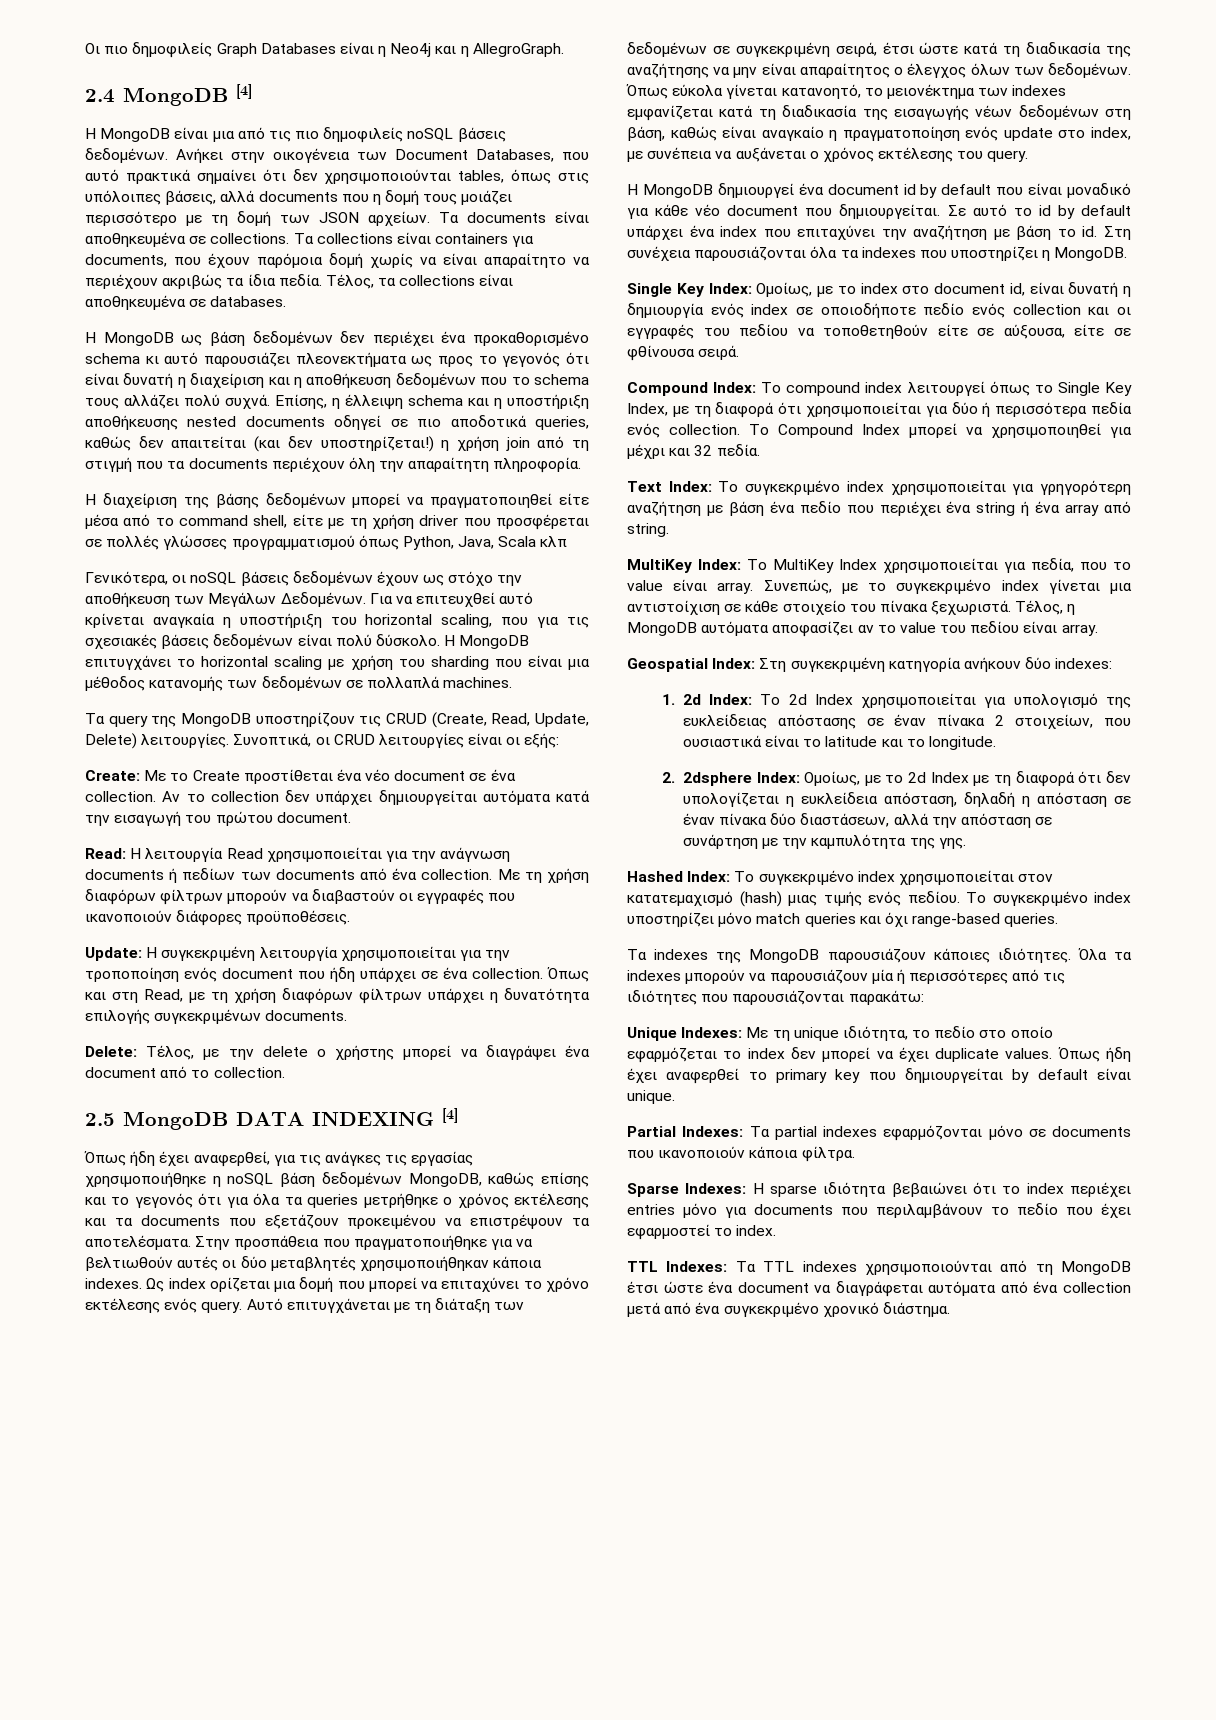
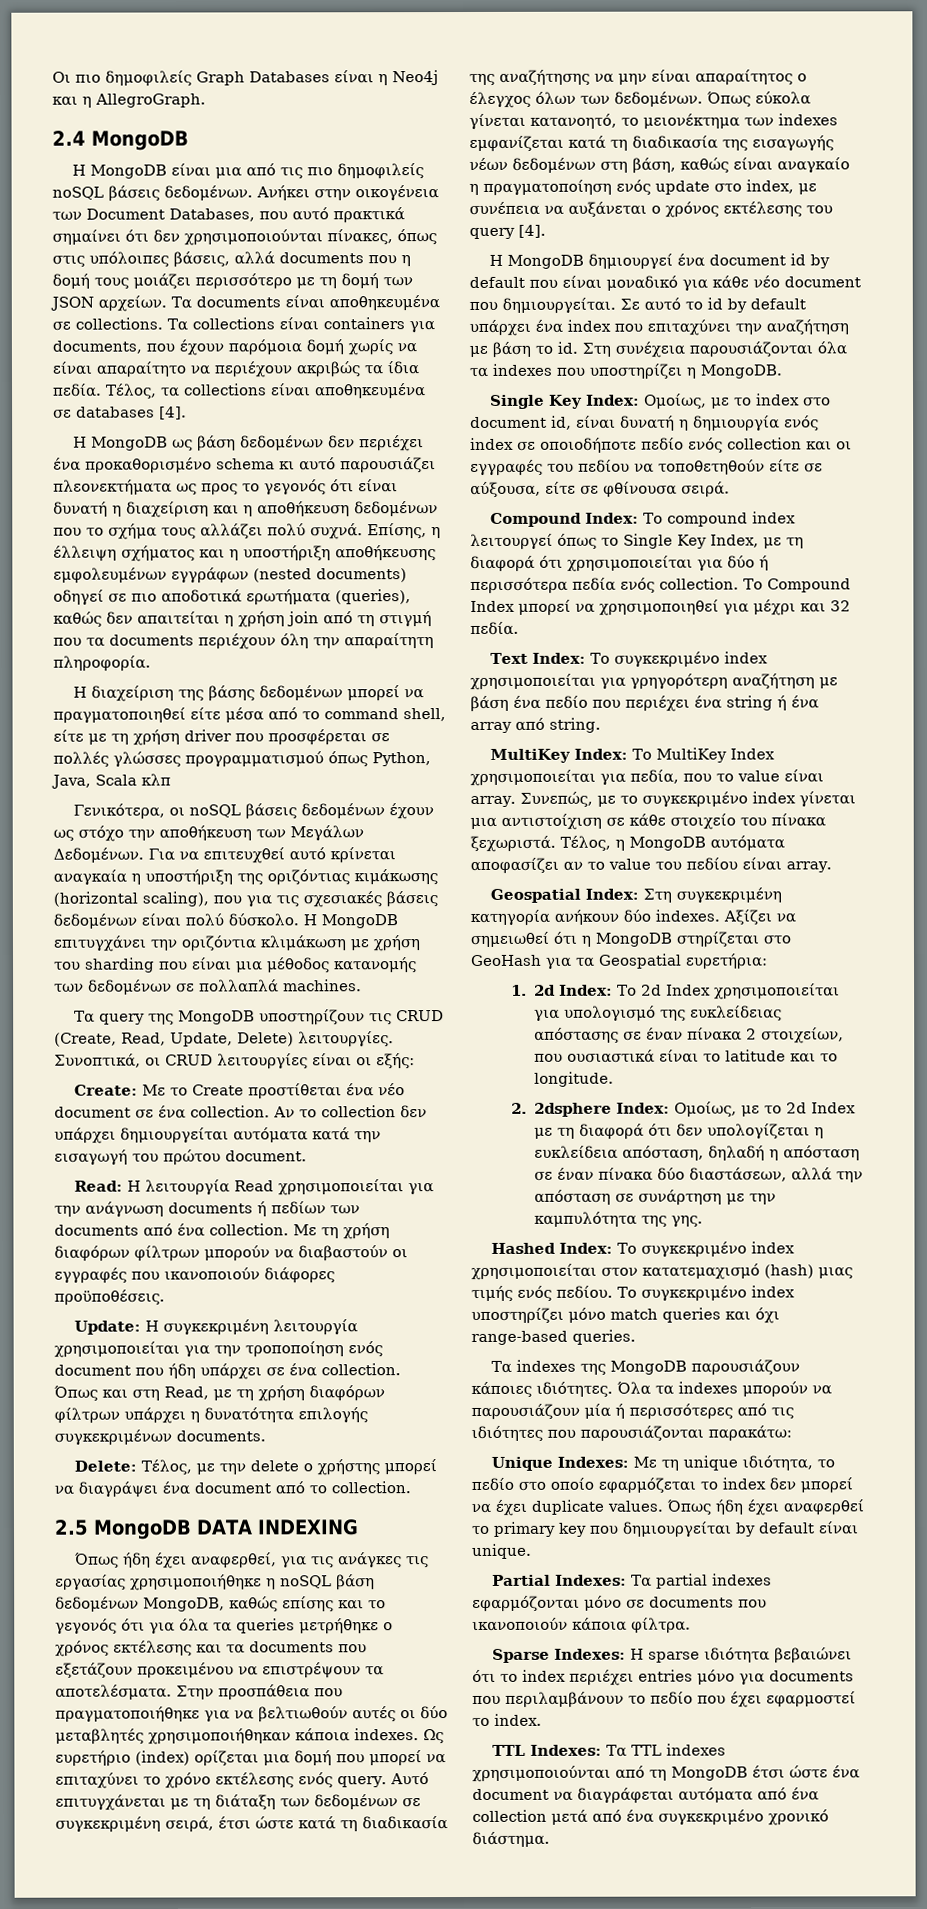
- 2.4 MongoDB [4]
+ 2.4 MongoDB
- Ανήκει στην οικογένεια των Document Databases, που αυτό πρακτικά σημαίνει ότι δεν χρησιμοποιούνται tables, όπως στις υπόλοιπες βάσεις, αλλά documents που η δομή τους μοιάζει περισσότερο με τη δομή των JSON αρχείων.
+ Ανήκει στην οικογένεια των Document Databases, που αυτό πρακτικά σημαίνει ότι δεν χρησιμοποιούνται πίνακες, όπως στις υπόλοιπες βάσεις, αλλά documents που η δομή τους μοιάζει περισσότερο με τη δομή των JSON αρχείων.
- Τέλος, τα collections είναι αποθηκευμένα σε databases.
+ Τέλος, τα collections είναι αποθηκευμένα σε databases [4].
- Η MongoDB ως βάση δεδομένων δεν περιέχει ένα προκαθορισμένο schema κι αυτό παρουσιάζει πλεονεκτήματα ως προς το γεγονός ότι είναι δυνατή η διαχείριση και η αποθήκευση δεδομένων που το schema τους αλλάζει πολύ συχνά.
+ Η MongoDB ως βάση δεδομένων δεν περιέχει ένα προκαθορισμένο schema κι αυτό παρουσιάζει πλεονεκτήματα ως προς το γεγονός ότι είναι δυνατή η διαχείριση και η αποθήκευση δεδομένων που το σχήμα τους αλλάζει πολύ συχνά.
- Επίσης, η έλλειψη schema και η υποστήριξη αποθήκευσης nested documents οδηγεί σε πιο αποδοτικά queries, καθώς δεν απαιτείται (και δεν υποστηρίζεται!) η χρήση join από τη στιγμή που τα documents περιέχουν όλη την απαραίτητη πληροφορία.
+ Επίσης, η έλλειψη σχήματος και η υποστήριξη αποθήκευσης εμφολευμένων εγγράφων (nested documents) οδηγεί σε πιο αποδοτικά ερωτήματα (queries), καθώς δεν απαιτείται η χρήση join από τη στιγμή που τα documents περιέχουν όλη την απαραίτητη πληροφορία.
- Για να επιτευχθεί αυτό κρίνεται αναγκαία η υποστήριξη του horizontal scaling, που για τις σχεσιακές βάσεις δεδομένων είναι πολύ δύσκολο.
+ Για να επιτευχθεί αυτό κρίνεται αναγκαία η υποστήριξη της οριζόντιας κιμάκωσης (horizontal scaling), που για τις σχεσιακές βάσεις δεδομένων είναι πολύ δύσκολο.
- H MongoDB επιτυγχάνει το horizontal scaling με χρήση του sharding που είναι μια μέθοδος κατανομής των δεδομένων σε πολλαπλά machines.
+ H MongoDB επιτυγχάνει την οριζόντια κλιμάκωση με χρήση του sharding που είναι μια μέθοδος κατανομής των δεδομένων σε πολλαπλά machines.
- 2.5 MongoDB DATA INDEXING [4]
+ 2.5 MongoDB DATA INDEXING
- Ως index ορίζεται μια δομή που μπορεί να επιταχύνει το χρόνο εκτέλεσης ενός query.
+ Ως ευρετήριο (index) ορίζεται μια δομή που μπορεί να επιταχύνει το χρόνο εκτέλεσης ενός query.
- Όπως εύκολα γίνεται κατανοητό, το μειονέκτημα των indexes εμφανίζεται κατά τη διαδικασία της εισαγωγής νέων δεδομένων στη βάση, καθώς είναι αναγκαίο η πραγματοποίηση ενός update στο index, με συνέπεια να αυξάνεται ο χρόνος εκτέλεσης του query.
+ Όπως εύκολα γίνεται κατανοητό, το μειονέκτημα των indexes εμφανίζεται κατά τη διαδικασία της εισαγωγής νέων δεδομένων στη βάση, καθώς είναι αναγκαίο η πραγματοποίηση ενός update στο index, με συνέπεια να αυξάνεται ο χρόνος εκτέλεσης του query [4].
- Geospatial Index: Στη συγκεκριμένη κατηγορία ανήκουν δύο indexes:
+ Geospatial Index: Στη συγκεκριμένη κατηγορία ανήκουν δύο indexes. Αξίζει να σημειωθεί ότι η MongoDB στηρίζεται στο GeoHash για τα Geospatial ευρετήρια:

